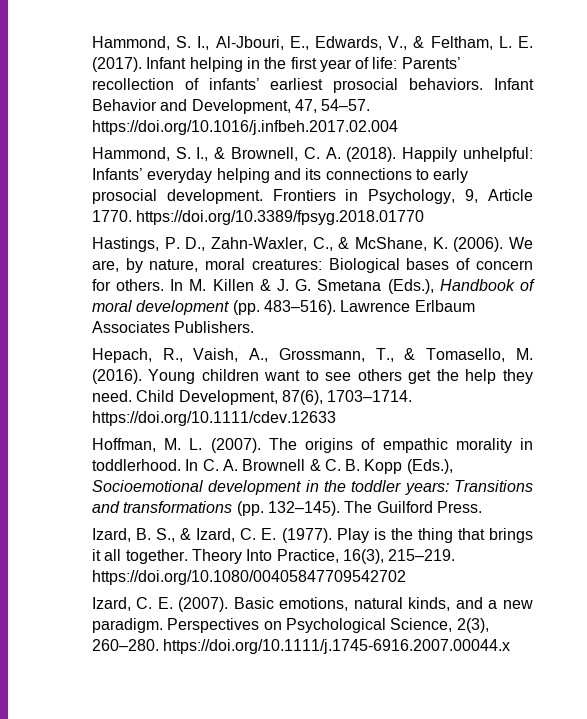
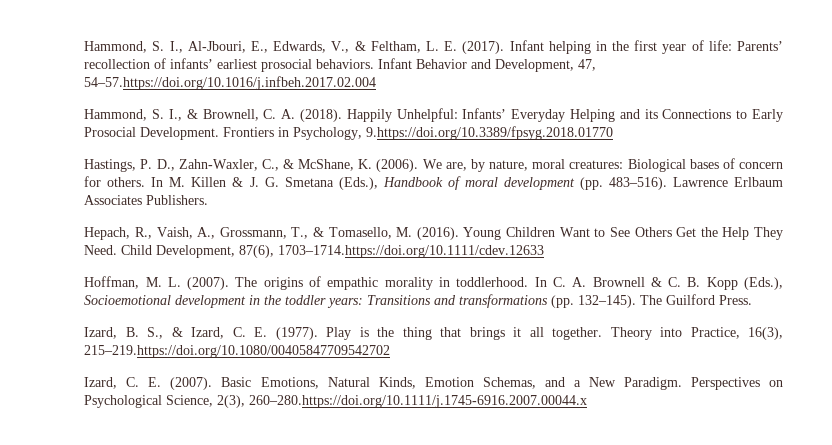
- Infant Behavior and Development, 47, 54–57. https://doi.org/10.1016/j.infbeh.2017.02.004
+ Infant Behavior and Development, 47, 54–57.https://doi.org/10.1016/j.infbeh.2017.02.004
- Happily unhelpful: Infants’ everyday helping and its connections to early prosocial development. Frontiers in Psychology, 9, Article 1770. https://doi.org/10.3389/fpsyg.2018.01770
+ Happily Unhelpful: Infants’ Everyday Helping and its Connections to Early Prosocial Development. Frontiers in Psychology, 9.https://doi.org/10.3389/fpsyg.2018.01770
- Young children want to see others get the help they need.
+ Young Children Want to See Others Get the Help They Need.
- Child Development, 87(6), 1703–1714. https://doi.org/10.1111/cdev.12633
+ Child Development, 87(6), 1703–1714.https://doi.org/10.1111/cdev.12633
- Theory Into Practice, 16(3), 215–219. https://doi.org/10.1080/00405847709542702
+ Theory into Practice, 16(3), 215–219.https://doi.org/10.1080/00405847709542702
- Basic emotions, natural kinds, and a new paradigm.
+ Basic Emotions, Natural Kinds, Emotion Schemas, and a New Paradigm.
- Perspectives on Psychological Science, 2(3), 260–280. https://doi.org/10.1111/j.1745-6916.2007.00044.x
+ Perspectives on Psychological Science, 2(3), 260–280.https://doi.org/10.1111/j.1745-6916.2007.00044.x

